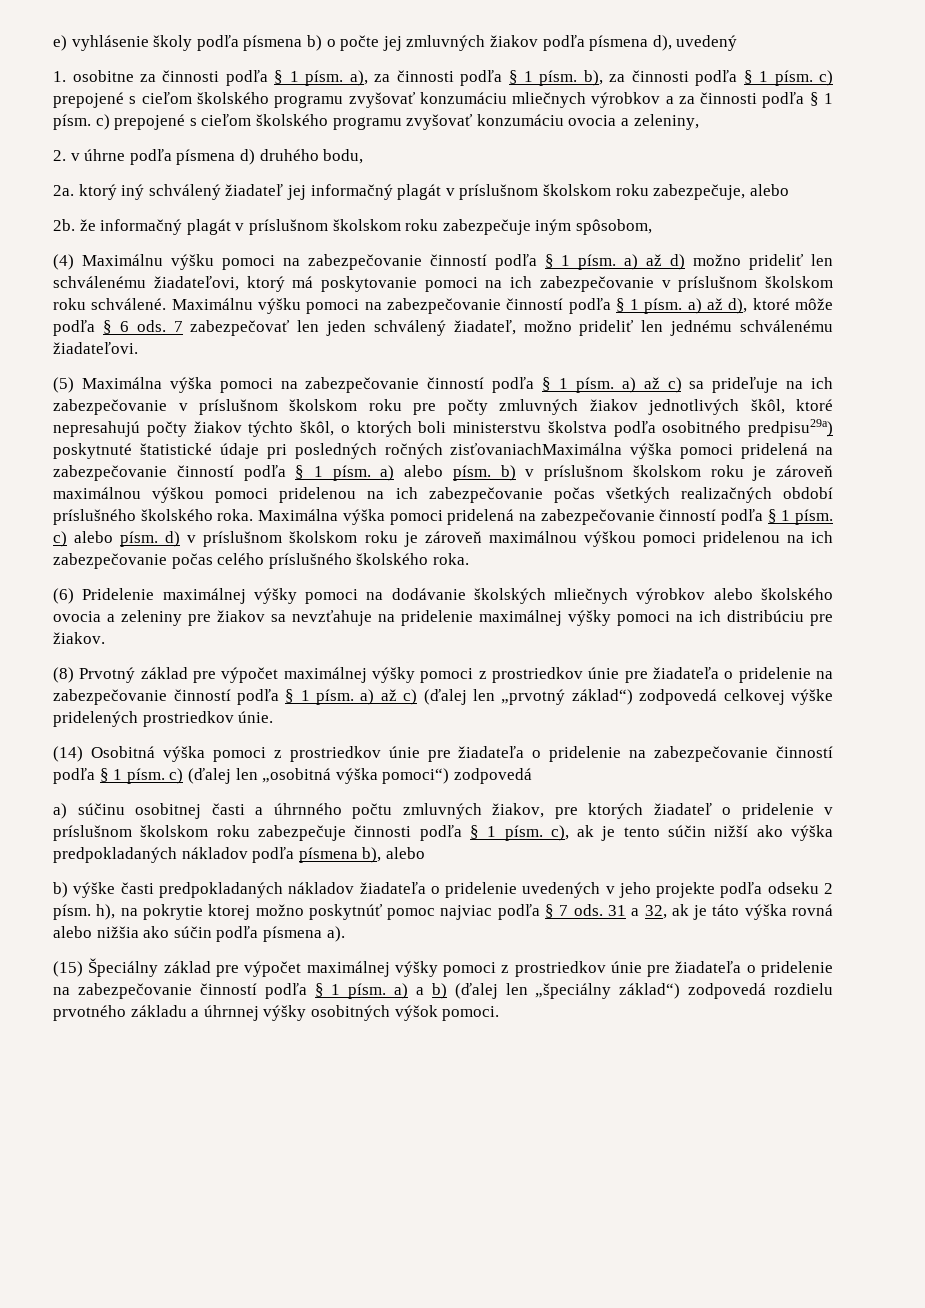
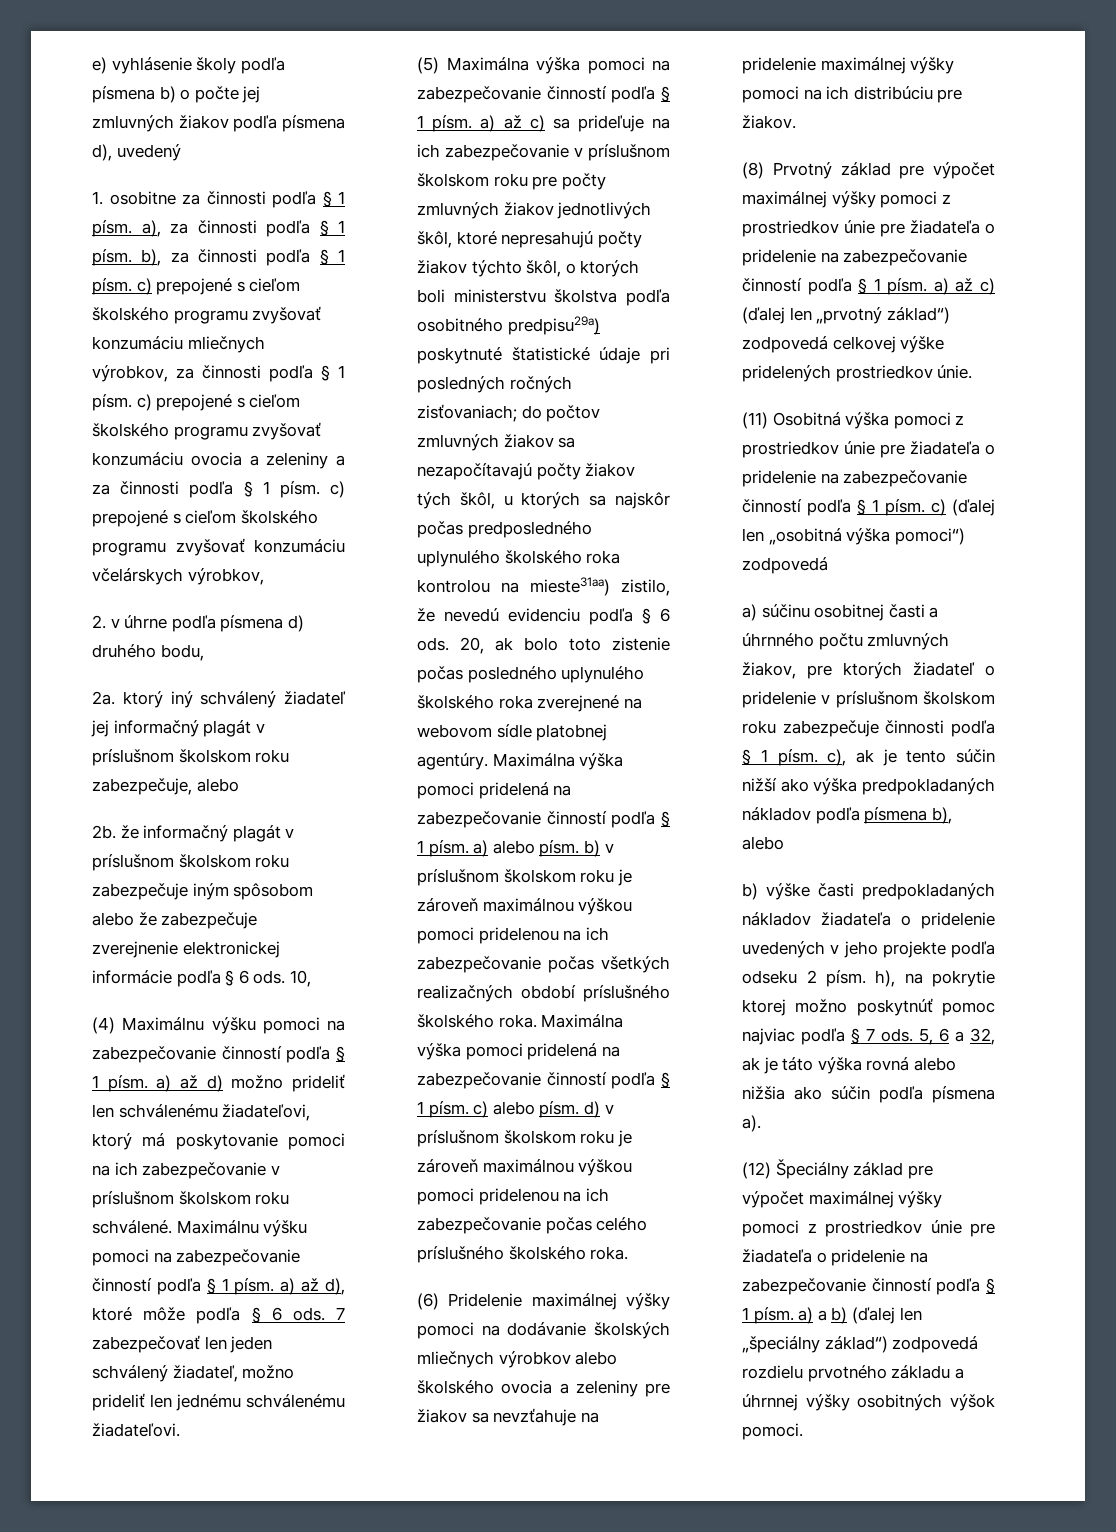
- 1. osobitne za činnosti podľa § 1 písm. a), za činnosti podľa § 1 písm. b), za činnosti podľa § 1 písm. c) prepojené s cieľom školského programu zvyšovať konzumáciu mliečnych výrobkov a za činnosti podľa § 1 písm. c) prepojené s cieľom školského programu zvyšovať konzumáciu ovocia a zeleniny,
+ 1. osobitne za činnosti podľa § 1 písm. a), za činnosti podľa § 1 písm. b), za činnosti podľa § 1 písm. c) prepojené s cieľom školského programu zvyšovať konzumáciu mliečnych výrobkov, za činnosti podľa § 1 písm. c) prepojené s cieľom školského programu zvyšovať konzumáciu ovocia a zeleniny a za činnosti podľa § 1 písm. c) prepojené s cieľom školského programu zvyšovať konzumáciu včelárskych výrobkov,
- 2b. že informačný plagát v príslušnom školskom roku zabezpečuje iným spôsobom,
+ 2b. že informačný plagát v príslušnom školskom roku zabezpečuje iným spôsobom alebo že zabezpečuje zverejnenie elektronickej informácie podľa § 6 ods. 10,
- (5) Maximálna výška pomoci na zabezpečovanie činností podľa § 1 písm. a) až c) sa prideľuje na ich zabezpečovanie v príslušnom školskom roku pre počty zmluvných žiakov jednotlivých škôl, ktoré nepresahujú počty žiakov týchto škôl, o ktorých boli ministerstvu školstva podľa osobitného predpisu29a) poskytnuté štatistické údaje pri posledných ročných zisťovaniachMaximálna výška pomoci pridelená na zabezpečovanie činností podľa § 1 písm. a) alebo písm. b) v príslušnom školskom roku je zároveň maximálnou výškou pomoci pridelenou na ich zabezpečovanie počas všetkých realizačných období príslušného školského roka.
+ (5) Maximálna výška pomoci na zabezpečovanie činností podľa § 1 písm. a) až c) sa prideľuje na ich zabezpečovanie v príslušnom školskom roku pre počty zmluvných žiakov jednotlivých škôl, ktoré nepresahujú počty žiakov týchto škôl, o ktorých boli ministerstvu školstva podľa osobitného predpisu29a) poskytnuté štatistické údaje pri posledných ročných zisťovaniach; do počtov zmluvných žiakov sa nezapočítavajú počty žiakov tých škôl, u ktorých sa najskôr počas predposledného uplynulého školského roka kontrolou na mieste31aa) zistilo, že nevedú evidenciu podľa § 6 ods. 20, ak bolo toto zistenie počas posledného uplynulého školského roka zverejnené na webovom sídle platobnej agentúry. Maximálna výška pomoci pridelená na zabezpečovanie činností podľa § 1 písm. a) alebo písm. b) v príslušnom školskom roku je zároveň maximálnou výškou pomoci pridelenou na ich zabezpečovanie počas všetkých realizačných období príslušného školského roka.
- (14) Osobitná výška pomoci z prostriedkov únie pre žiadateľa o pridelenie na zabezpečovanie činností podľa § 1 písm. c) (ďalej len „osobitná výška pomoci“) zodpovedá
+ (11) Osobitná výška pomoci z prostriedkov únie pre žiadateľa o pridelenie na zabezpečovanie činností podľa § 1 písm. c) (ďalej len „osobitná výška pomoci“) zodpovedá
- 31 a 32, ak je táto výška rovná alebo nižšia ako súčin podľa písmena a).
+ 5, 6 a 32, ak je táto výška rovná alebo nižšia ako súčin podľa písmena a).
- (15) Špeciálny základ pre výpočet maximálnej výšky pomoci z prostriedkov únie pre žiadateľa o pridelenie na zabezpečovanie činností podľa § 1 písm. a) a b) (ďalej len „špeciálny základ“) zodpovedá rozdielu prvotného základu a úhrnnej výšky osobitných výšok pomoci.
+ (12) Špeciálny základ pre výpočet maximálnej výšky pomoci z prostriedkov únie pre žiadateľa o pridelenie na zabezpečovanie činností podľa § 1 písm. a) a b) (ďalej len „špeciálny základ“) zodpovedá rozdielu prvotného základu a úhrnnej výšky osobitných výšok pomoci.

